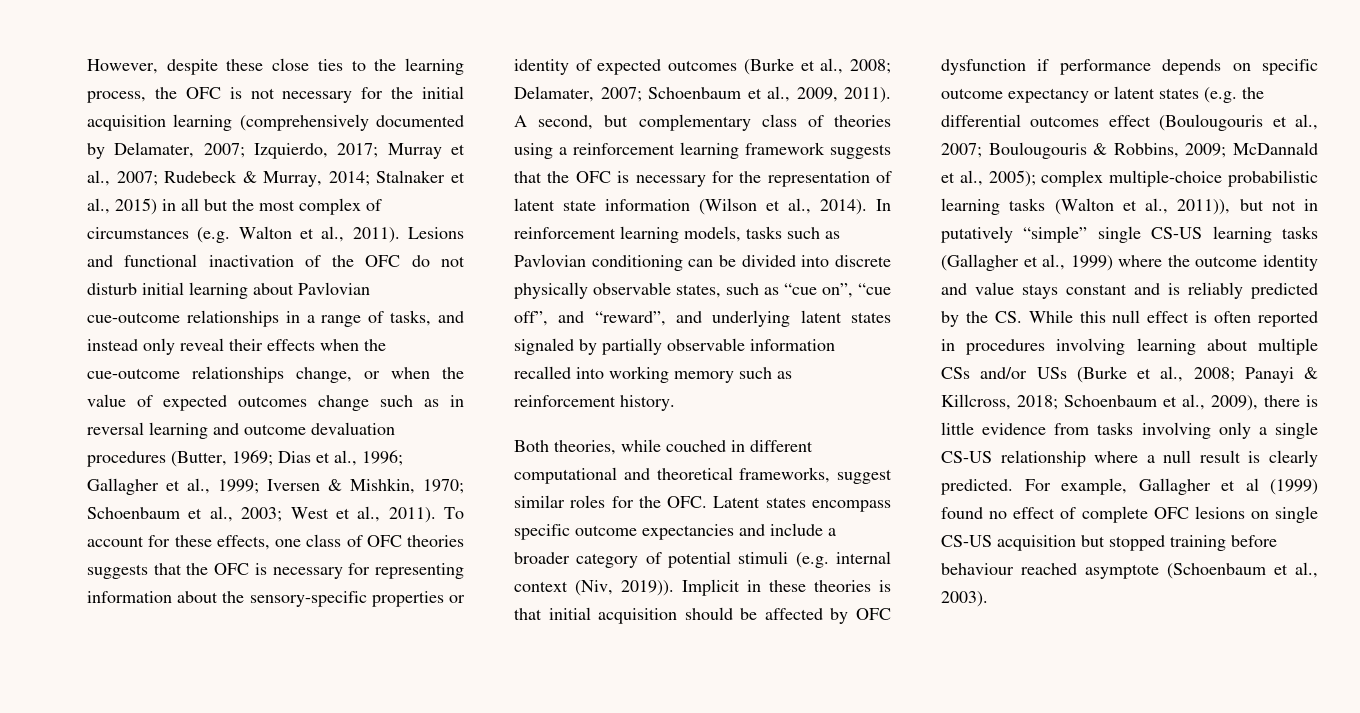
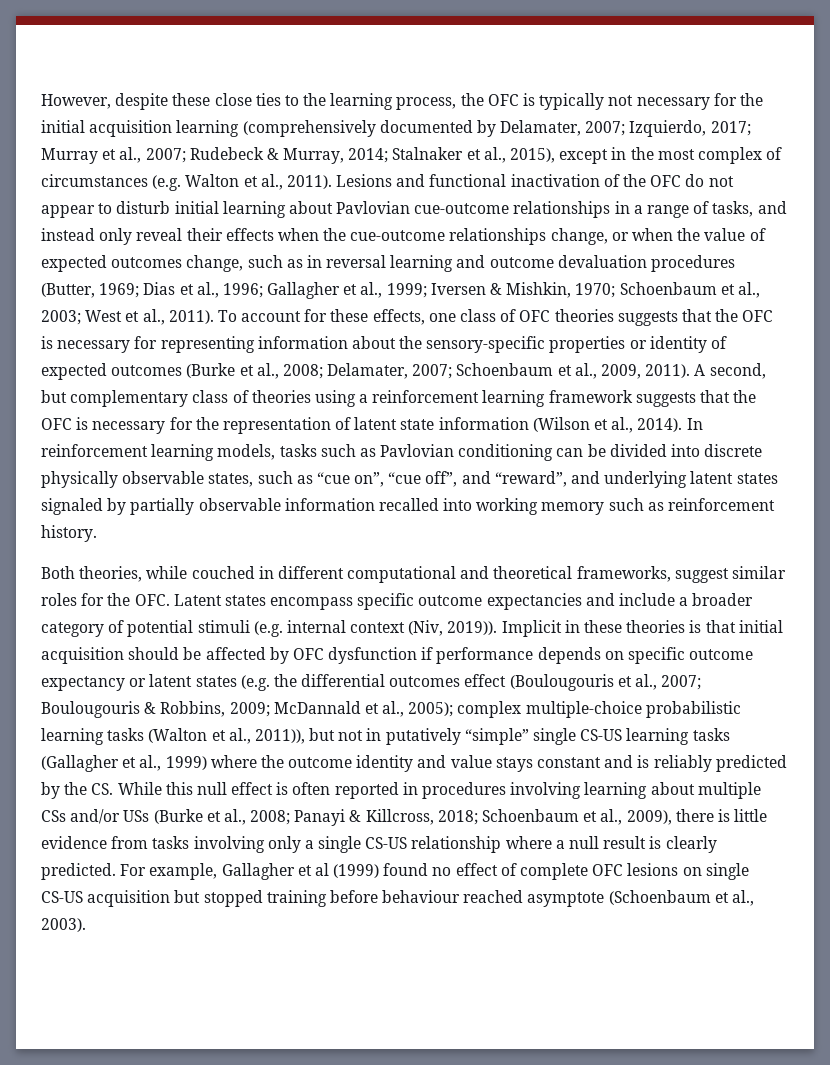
- However, despite these close ties to the learning process, the OFC is not necessary for the initial acquisition learning (comprehensively documented by Delamater, 2007; Izquierdo, 2017; Murray et al., 2007; Rudebeck & Murray, 2014; Stalnaker et al., 2015) in all but the most complex of circumstances (e.g. Walton et al., 2011).
+ However, despite these close ties to the learning process, the OFC is typically not necessary for the initial acquisition learning (comprehensively documented by Delamater, 2007; Izquierdo, 2017; Murray et al., 2007; Rudebeck & Murray, 2014; Stalnaker et al., 2015), except in the most complex of circumstances (e.g. Walton et al., 2011).
- Lesions and functional inactivation of the OFC do not disturb initial learning about Pavlovian cue-outcome relationships in a range of tasks, and instead only reveal their effects when the cue-outcome relationships change, or when the value of expected outcomes change such as in reversal learning and outcome devaluation procedures (Butter, 1969;
+ Lesions and functional inactivation of the OFC do not appear to disturb initial learning about Pavlovian cue-outcome relationships in a range of tasks, and instead only reveal their effects when the cue-outcome relationships change, or when the value of expected outcomes change, such as in reversal learning and outcome devaluation procedures (Butter, 1969;

